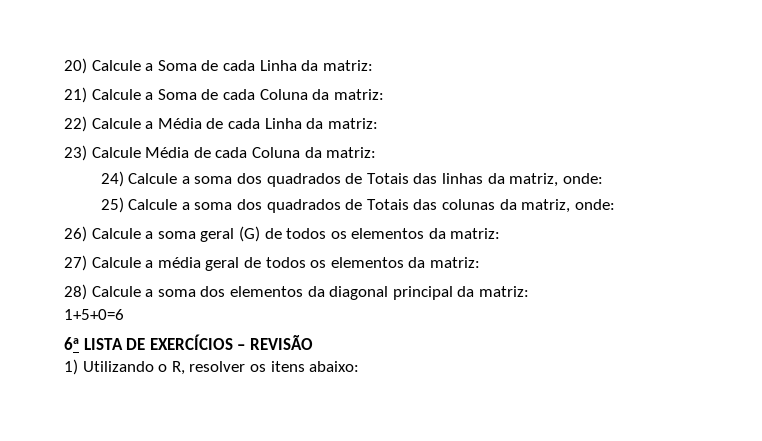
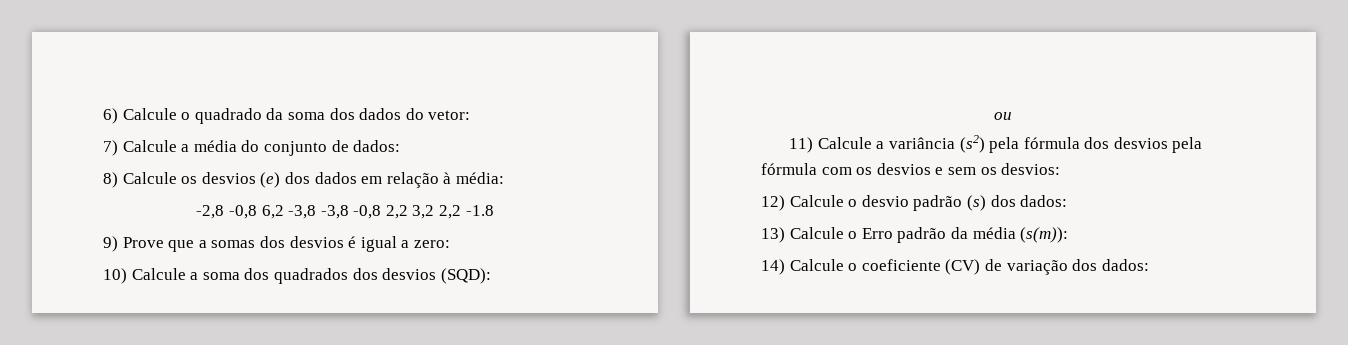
- 20) Calcule a Soma de cada Linha da matriz:
- 21) Calcule a Soma de cada Coluna da matriz:
- 22) Calcule a Média de cada Linha da matriz:
- 23) Calcule Média de cada Coluna da matriz:
- 24) Calcule a soma dos quadrados de Totais das linhas da matriz, onde:
- 25) Calcule a soma dos quadrados de Totais das colunas da matriz, onde:
- 26) Calcule a soma geral (G) de todos os elementos da matriz:
- 27) Calcule a média geral de todos os elementos da matriz:
- 28) Calcule a soma dos elementos da diagonal principal da matriz:
- 1+5+0=6
- 6a LISTA DE EXERCÍCIOS – REVISÃO
- 1) Utilizando o R, resolver os itens abaixo:
+ 6) Calcule o quadrado da soma dos dados do vetor:
+ 7) Calcule a média do conjunto de dados:
+ 8) Calcule os desvios (e) dos dados em relação à média:
+ -2,8 -0,8 6,2 -3,8 -3,8 -0,8 2,2 3,2 2,2 -1.8
+ 9) Prove que a somas dos desvios é igual a zero:
+ 10) Calcule a soma dos quadrados dos desvios (SQD):
+ ou
+ 11) Calcule a variância (s2) pela fórmula dos desvios pela fórmula com os desvios e sem os desvios:
+ 12) Calcule o desvio padrão (s) dos dados:
+ 13) Calcule o Erro padrão da média (s(m)):
+ 14) Calcule o coeficiente (CV) de variação dos dados:

